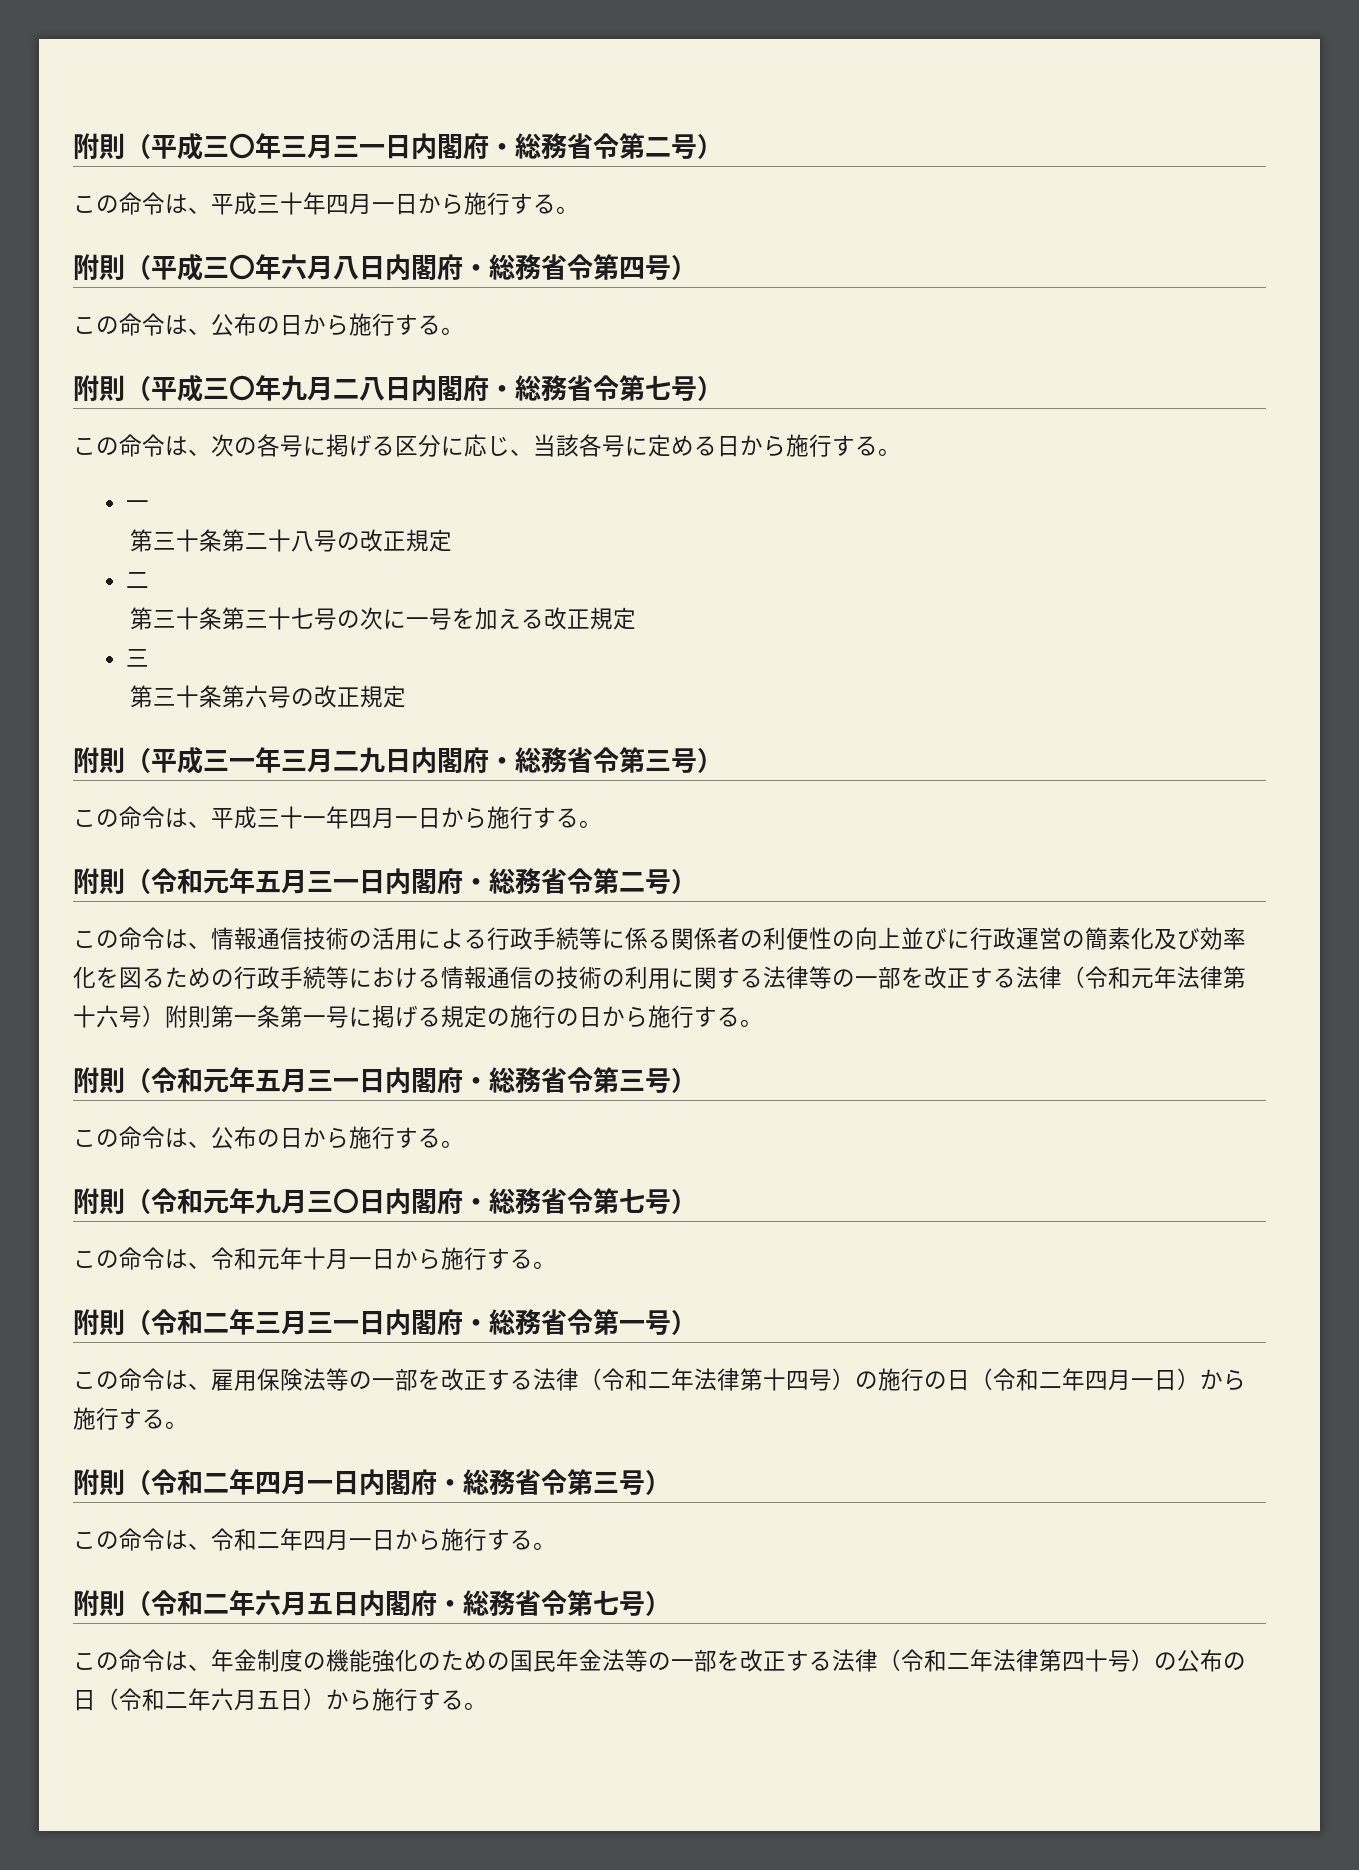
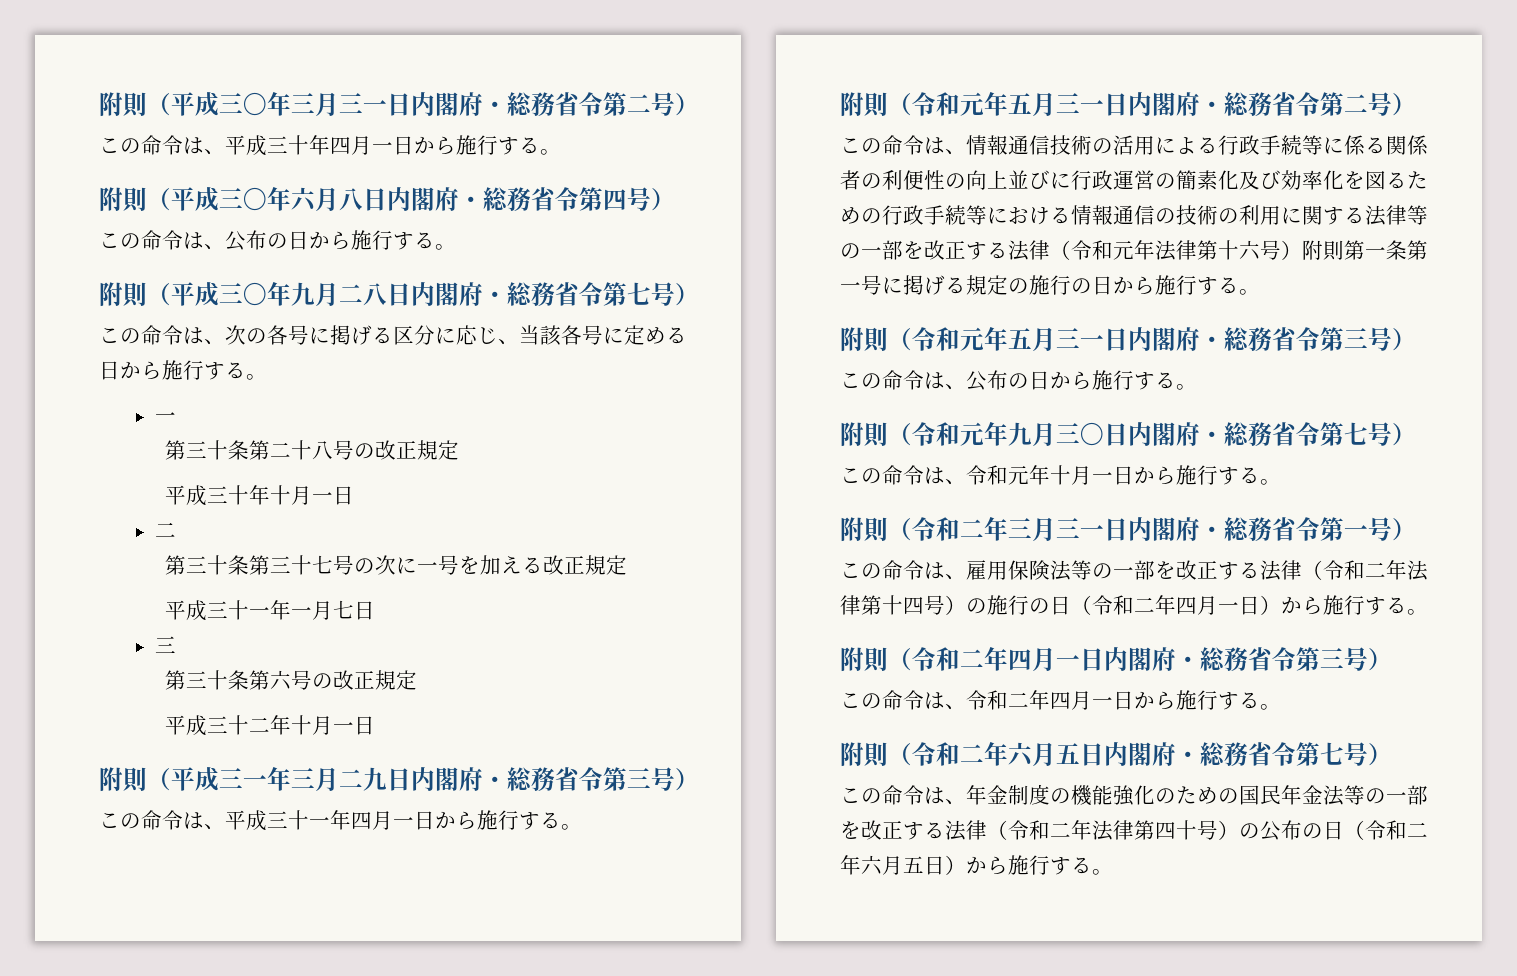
+ 平成三十年十月一日
+ 平成三十一年一月七日
+ 平成三十二年十月一日

